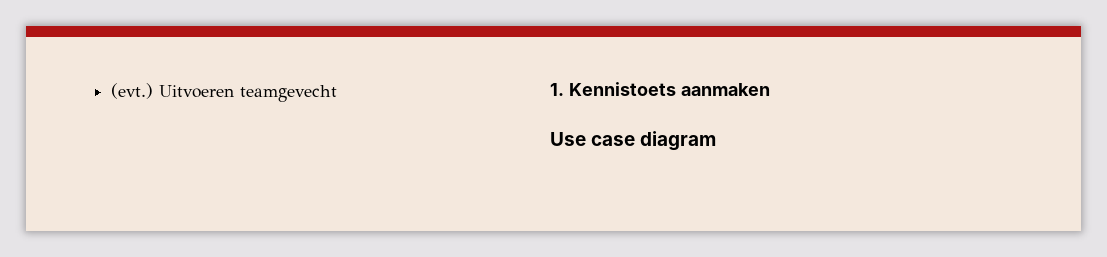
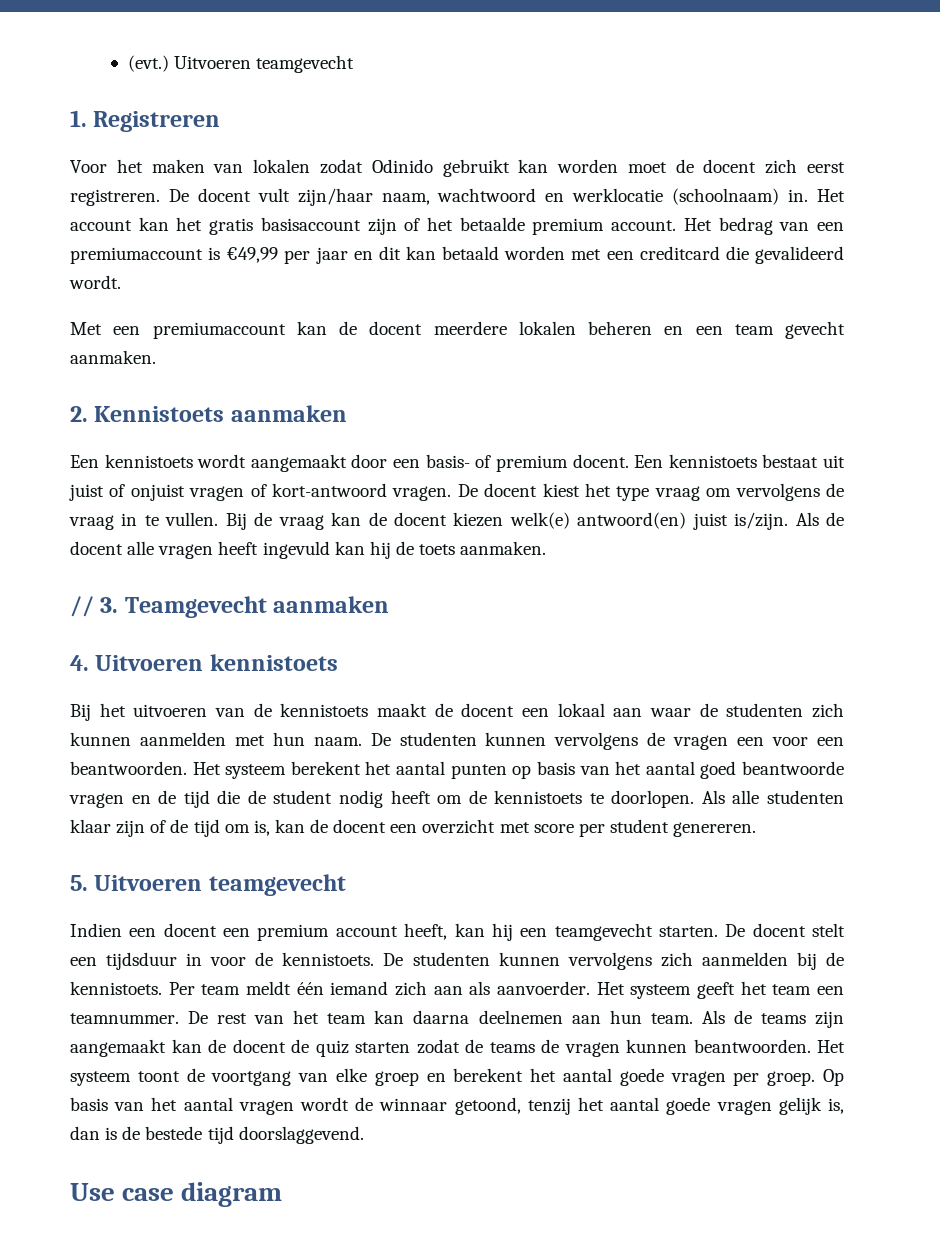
- 1. Kennistoets aanmaken
+ 1. Registreren
+ Voor het maken van lokalen zodat Odinido gebruikt kan worden moet de docent zich eerst registreren. De docent vult zijn/haar naam, wachtwoord en werklocatie (schoolnaam) in. Het account kan het gratis basisaccount zijn of het betaalde premium account. Het bedrag van een premiumaccount is €49,99 per jaar en dit kan betaald worden met een creditcard die gevalideerd wordt.
+ Met een premiumaccount kan de docent meerdere lokalen beheren en een team gevecht aanmaken.
+ 2. Kennistoets aanmaken
+ Een kennistoets wordt aangemaakt door een basis- of premium docent. Een kennistoets bestaat uit juist of onjuist vragen of kort-antwoord vragen. De docent kiest het type vraag om vervolgens de vraag in te vullen. Bij de vraag kan de docent kiezen welk(e) antwoord(en) juist is/zijn. Als de docent alle vragen heeft ingevuld kan hij de toets aanmaken.
+ // 3. Teamgevecht aanmaken
+ 4. Uitvoeren kennistoets
+ Bij het uitvoeren van de kennistoets maakt de docent een lokaal aan waar de studenten zich kunnen aanmelden met hun naam. De studenten kunnen vervolgens de vragen een voor een beantwoorden. Het systeem berekent het aantal punten op basis van het aantal goed beantwoorde vragen en de tijd die de student nodig heeft om de kennistoets te doorlopen. Als alle studenten klaar zijn of de tijd om is, kan de docent een overzicht met score per student genereren.
+ 5. Uitvoeren teamgevecht
+ Indien een docent een premium account heeft, kan hij een teamgevecht starten. De docent stelt een tijdsduur in voor de kennistoets. De studenten kunnen vervolgens zich aanmelden bij de kennistoets. Per team meldt één iemand zich aan als aanvoerder. Het systeem geeft het team een teamnummer. De rest van het team kan daarna deelnemen aan hun team. Als de teams zijn aangemaakt kan de docent de quiz starten zodat de teams de vragen kunnen beantwoorden. Het systeem toont de voortgang van elke groep en berekent het aantal goede vragen per groep. Op basis van het aantal vragen wordt de winnaar getoond, tenzij het aantal goede vragen gelijk is, dan is de bestede tijd doorslaggevend.

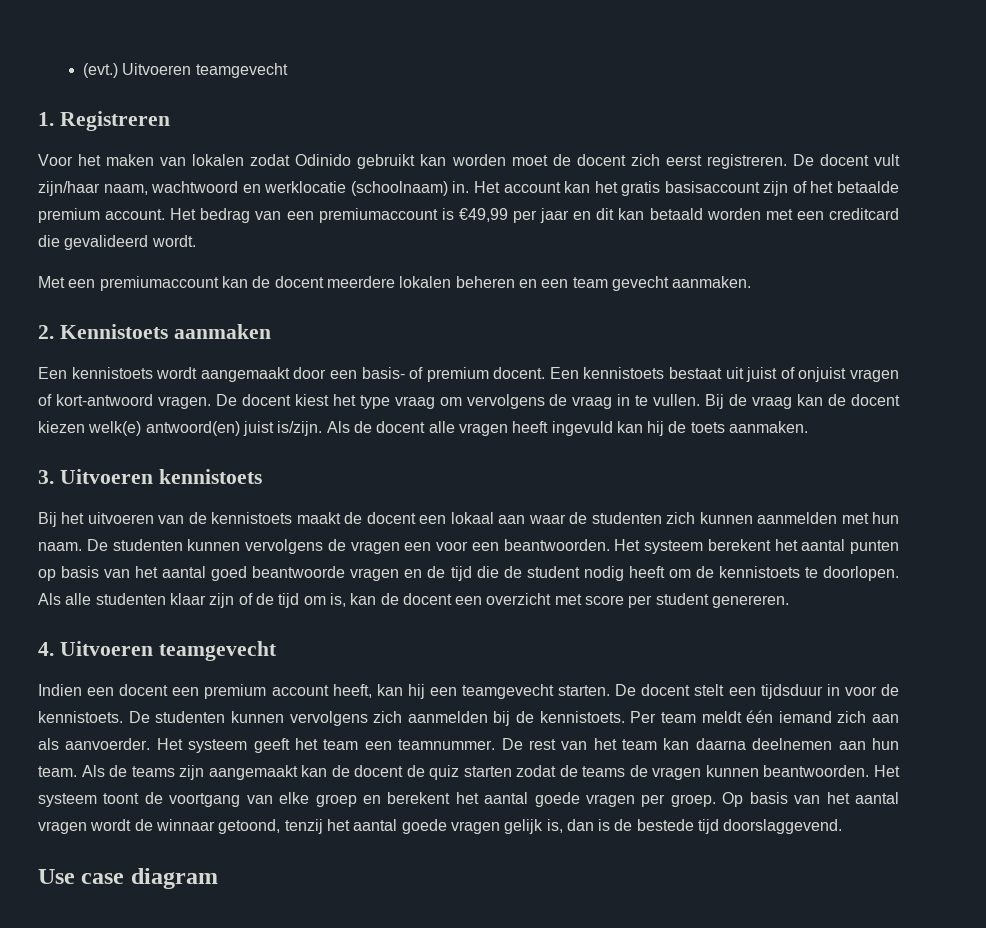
- // 3. Teamgevecht aanmaken
- 4. Uitvoeren kennistoets
+ 3. Uitvoeren kennistoets
- 5. Uitvoeren teamgevecht
+ 4. Uitvoeren teamgevecht

